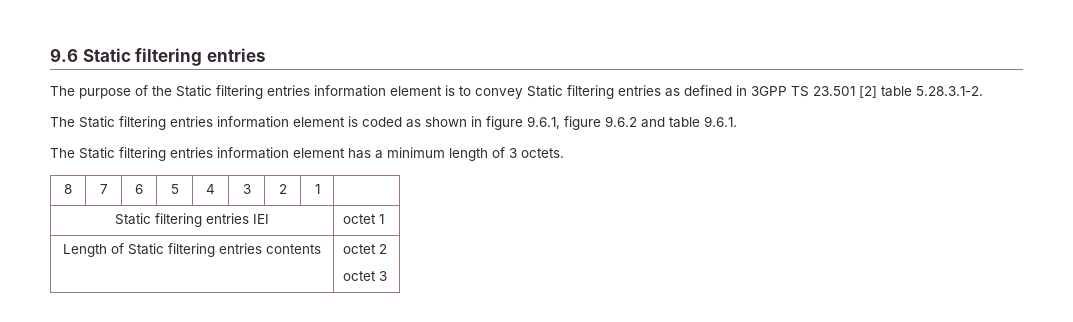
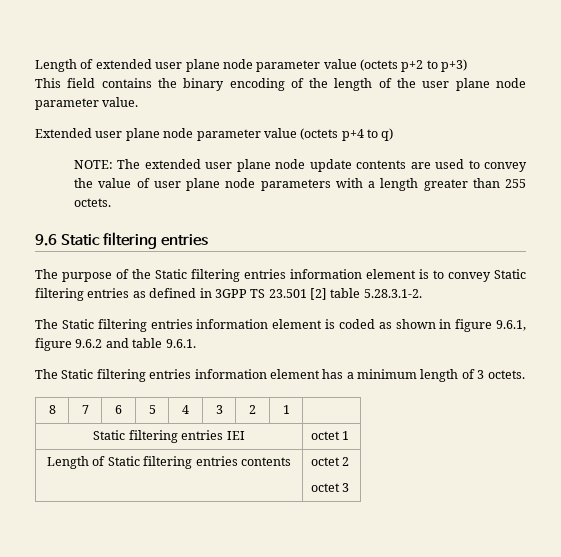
+ Length of extended user plane node parameter value (octets p+2 to p+3)
+ This field contains the binary encoding of the length of the user plane node parameter value.
+ Extended user plane node parameter value (octets p+4 to q)
+ NOTE: The extended user plane node update contents are used to convey the value of user plane node parameters with a length greater than 255 octets.

